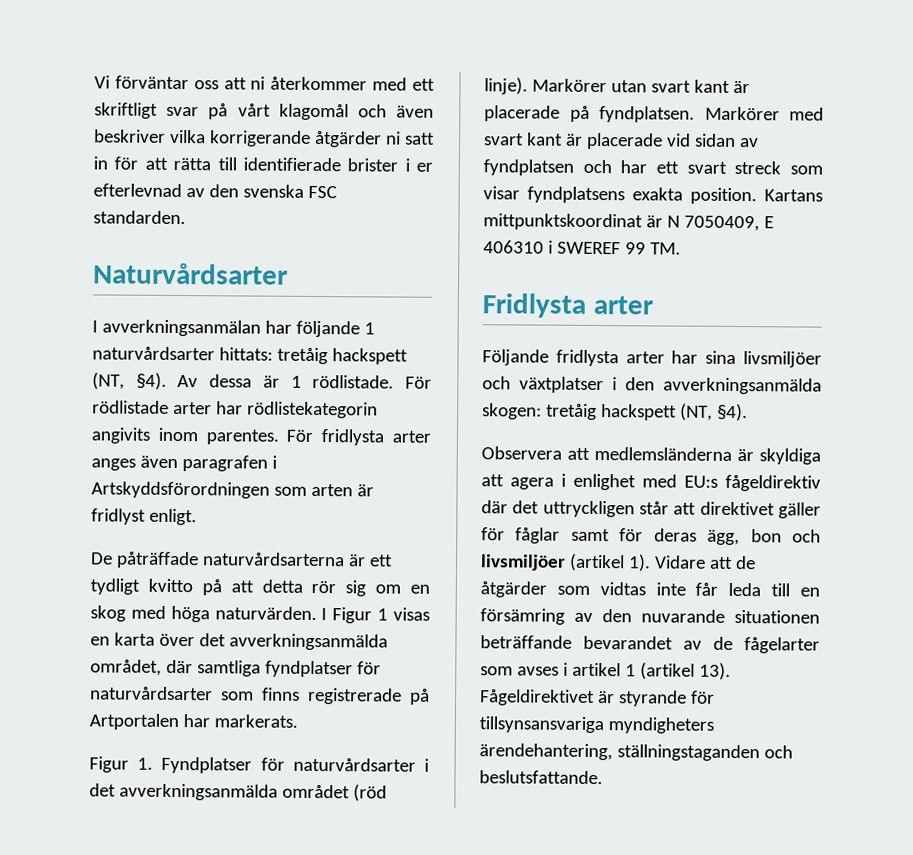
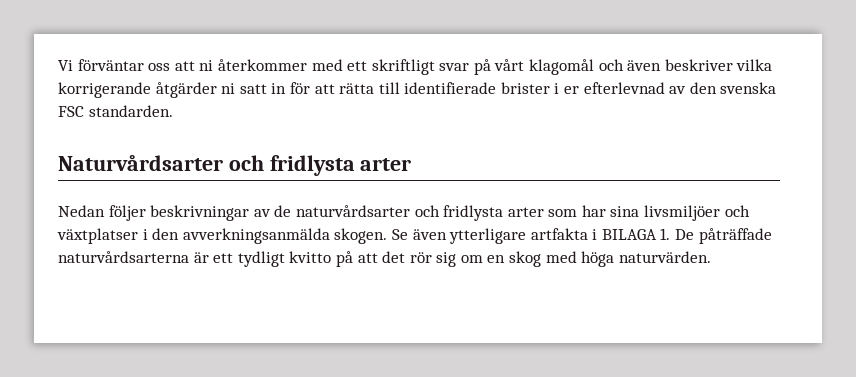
- Naturvårdsarter
- I avverkningsanmälan har följande 1 naturvårdsarter hittats: tretåig hackspett (NT, §4). Av dessa är 1 rödlistade. För rödlistade arter har rödlistekategorin angivits inom parentes. För fridlysta arter anges även paragrafen i Artskyddsförordningen som arten är fridlyst enligt.
- De påträffade naturvårdsarterna är ett tydligt kvitto på att detta rör sig om en skog med höga naturvärden. I Figur 1 visas en karta över det avverkningsanmälda området, där samtliga fyndplatser för naturvårdsarter som finns registrerade på Artportalen har markerats.
- Figur 1. Fyndplatser för naturvårdsarter i det avverkningsanmälda området (röd linje). Markörer utan svart kant är placerade på fyndplatsen. Markörer med svart kant är placerade vid sidan av fyndplatsen och har ett svart streck som visar fyndplatsens exakta position. Kartans mittpunktskoordinat är N 7050409, E 406310 i SWEREF 99 TM.
- Fridlysta arter
- Följande fridlysta arter har sina livsmiljöer och växtplatser i den avverkningsanmälda skogen: tretåig hackspett (NT, §4).
- Observera att medlemsländerna är skyldiga att agera i enlighet med EU:s fågeldirektiv där det uttryckligen står att direktivet gäller för fåglar samt för deras ägg, bon och livsmiljöer (artikel 1). Vidare att de åtgärder som vidtas inte får leda till en försämring av den nuvarande situationen beträffande bevarandet av de fågelarter som avses i artikel 1 (artikel 13). Fågeldirektivet är styrande för tillsynsansvariga myndigheters ärendehantering, ställningstaganden och beslutsfattande.
+ Naturvårdsarter och fridlysta arter
+ Nedan följer beskrivningar av de naturvårdsarter och fridlysta arter som har sina livsmiljöer och växtplatser i den avverkningsanmälda skogen. Se även ytterligare artfakta i BILAGA 1. De påträffade naturvårdsarterna är ett tydligt kvitto på att det rör sig om en skog med höga naturvärden.

